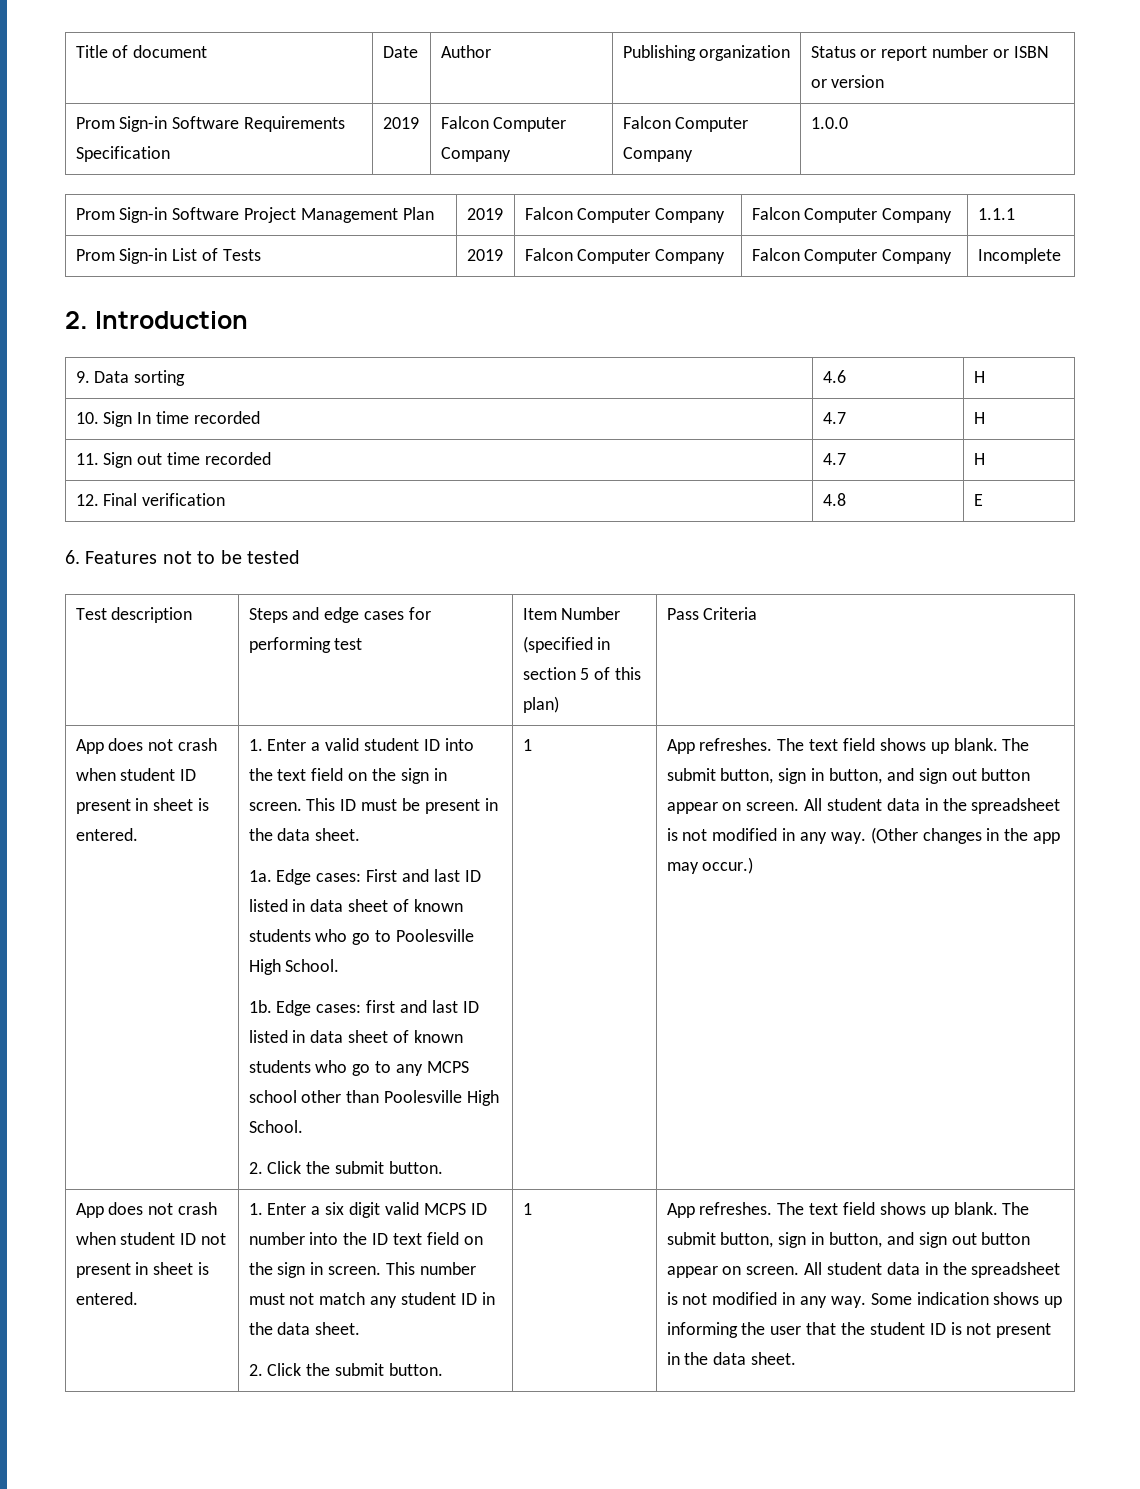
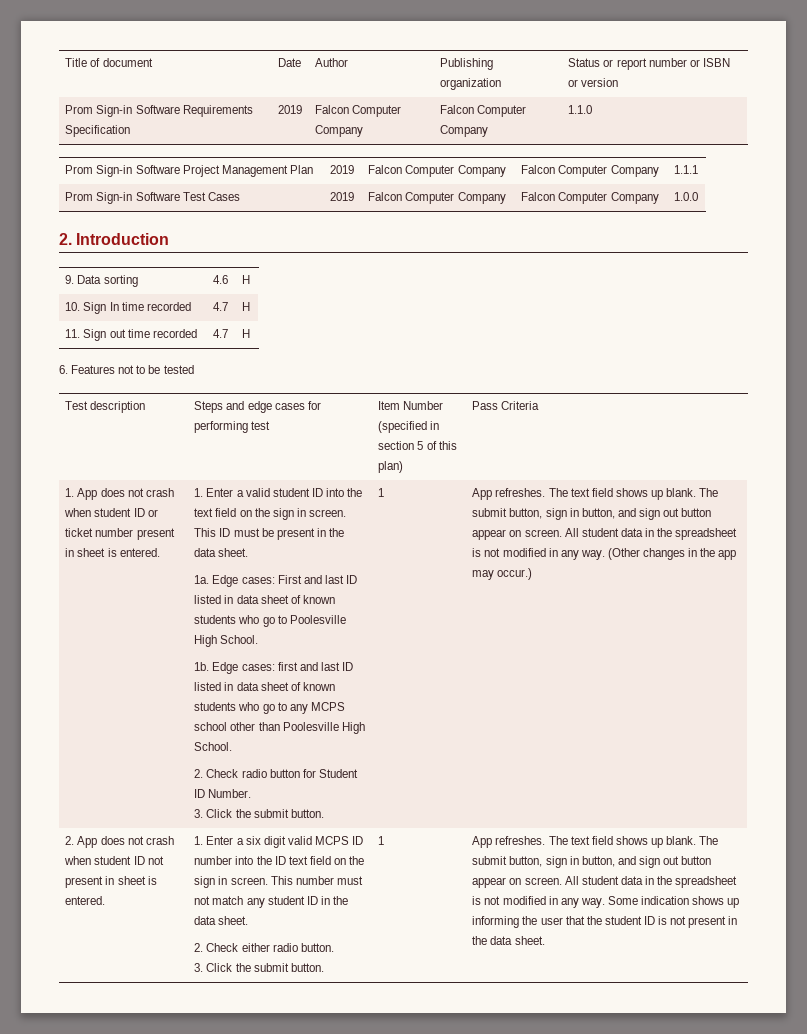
- Prom Sign-in Software Requirements Specification | 2019 | Falcon Computer Company | Falcon Computer Company | 1.0.0
+ Prom Sign-in Software Requirements Specification | 2019 | Falcon Computer Company | Falcon Computer Company | 1.1.0
- Prom Sign-in List of Tests | 2019 | Falcon Computer Company | Falcon Computer Company | Incomplete
+ Prom Sign-in Software Test Cases | 2019 | Falcon Computer Company | Falcon Computer Company | 1.0.0
- 12. Final verification | 4.8 | E
- App does not crash when student ID present in sheet is entered.
+ 1. App does not crash when student ID or ticket number present in sheet is entered.
  Edge cases: first and last ID listed in data sheet of known students who go to any MCPS school other than Poolesville High School.
- 2. Click the submit button.
+ 2. Check radio button for Student ID Number.
+ 3. Click the submit button.
- App does not crash when student ID not present in sheet is entered.
+ 2. App does not crash when student ID not present in sheet is entered.
  This number must not match any student ID in the data sheet.
- 2. Click the submit button.
+ 2. Check either radio button.
+ 3. Click the submit button.

